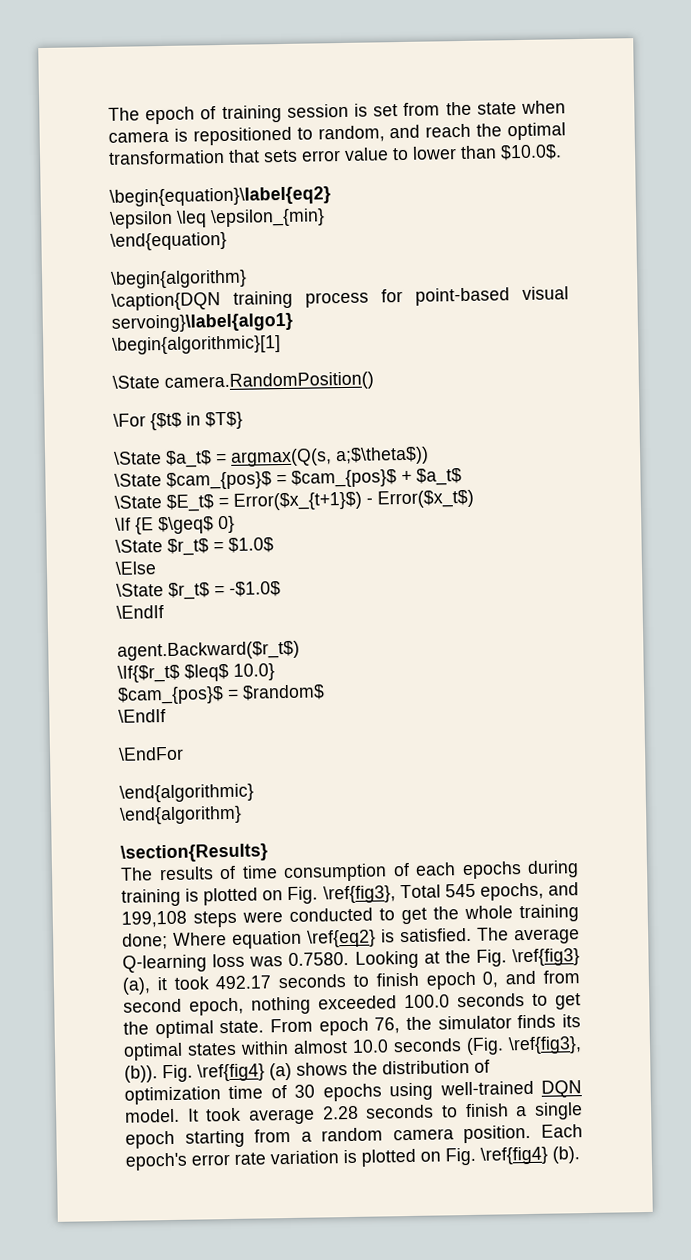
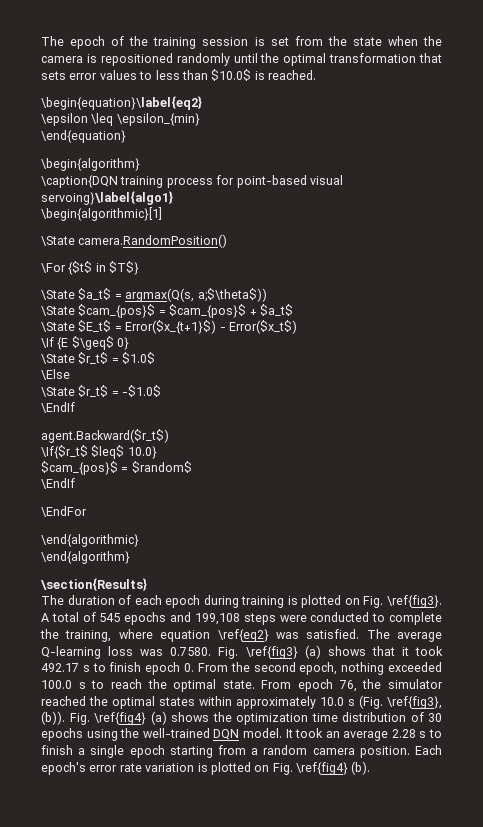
- The epoch of training session is set from the state when camera is repositioned to random, and reach the optimal transformation that sets error value to lower than $10.0$.
+ The epoch of the training session is set from the state when the camera is repositioned randomly until the optimal transformation that sets error values to less than $10.0$ is reached.
- The results of time consumption of each epochs during training is plotted on Fig. \ref{fig3}, Total 545 epochs, and 199,108 steps were conducted to get the whole training done; Where equation \ref{eq2} is satisfied.
+ The duration of each epoch during training is plotted on Fig. \ref{fig3}. A total of 545 epochs and 199,108 steps were conducted to complete the training, where equation \ref{eq2} was satisfied.
- The average Q-learning loss was 0.7580. Looking at the Fig. \ref{fig3} (a), it took 492.17 seconds to finish epoch 0, and from second epoch, nothing exceeded 100.0 seconds to get the optimal state.
+ The average Q-learning loss was 0.7580. Fig. \ref{fig3} (a) shows that it took 492.17 s to finish epoch 0. From the second epoch, nothing exceeded 100.0 s to reach the optimal state.
- From epoch 76, the simulator finds its optimal states within almost 10.0 seconds (Fig. \ref{fig3}, (b)).
+ From epoch 76, the simulator reached the optimal states within approximately 10.0 s (Fig. \ref{fig3}, (b)).
- Fig. \ref{fig4} (a) shows the distribution of optimization time of 30 epochs using well-trained DQN model.
+ Fig. \ref{fig4} (a) shows the optimization time distribution of 30 epochs using the well-trained DQN model.
- It took average 2.28 seconds to finish a single epoch starting from a random camera position.
+ It took an average 2.28 s to finish a single epoch starting from a random camera position.

